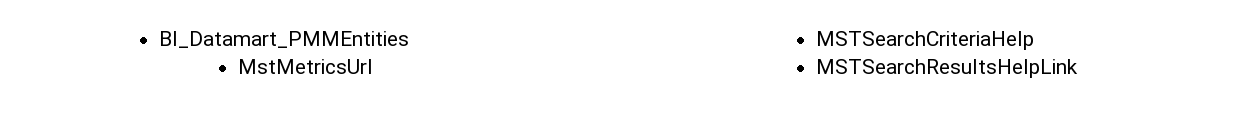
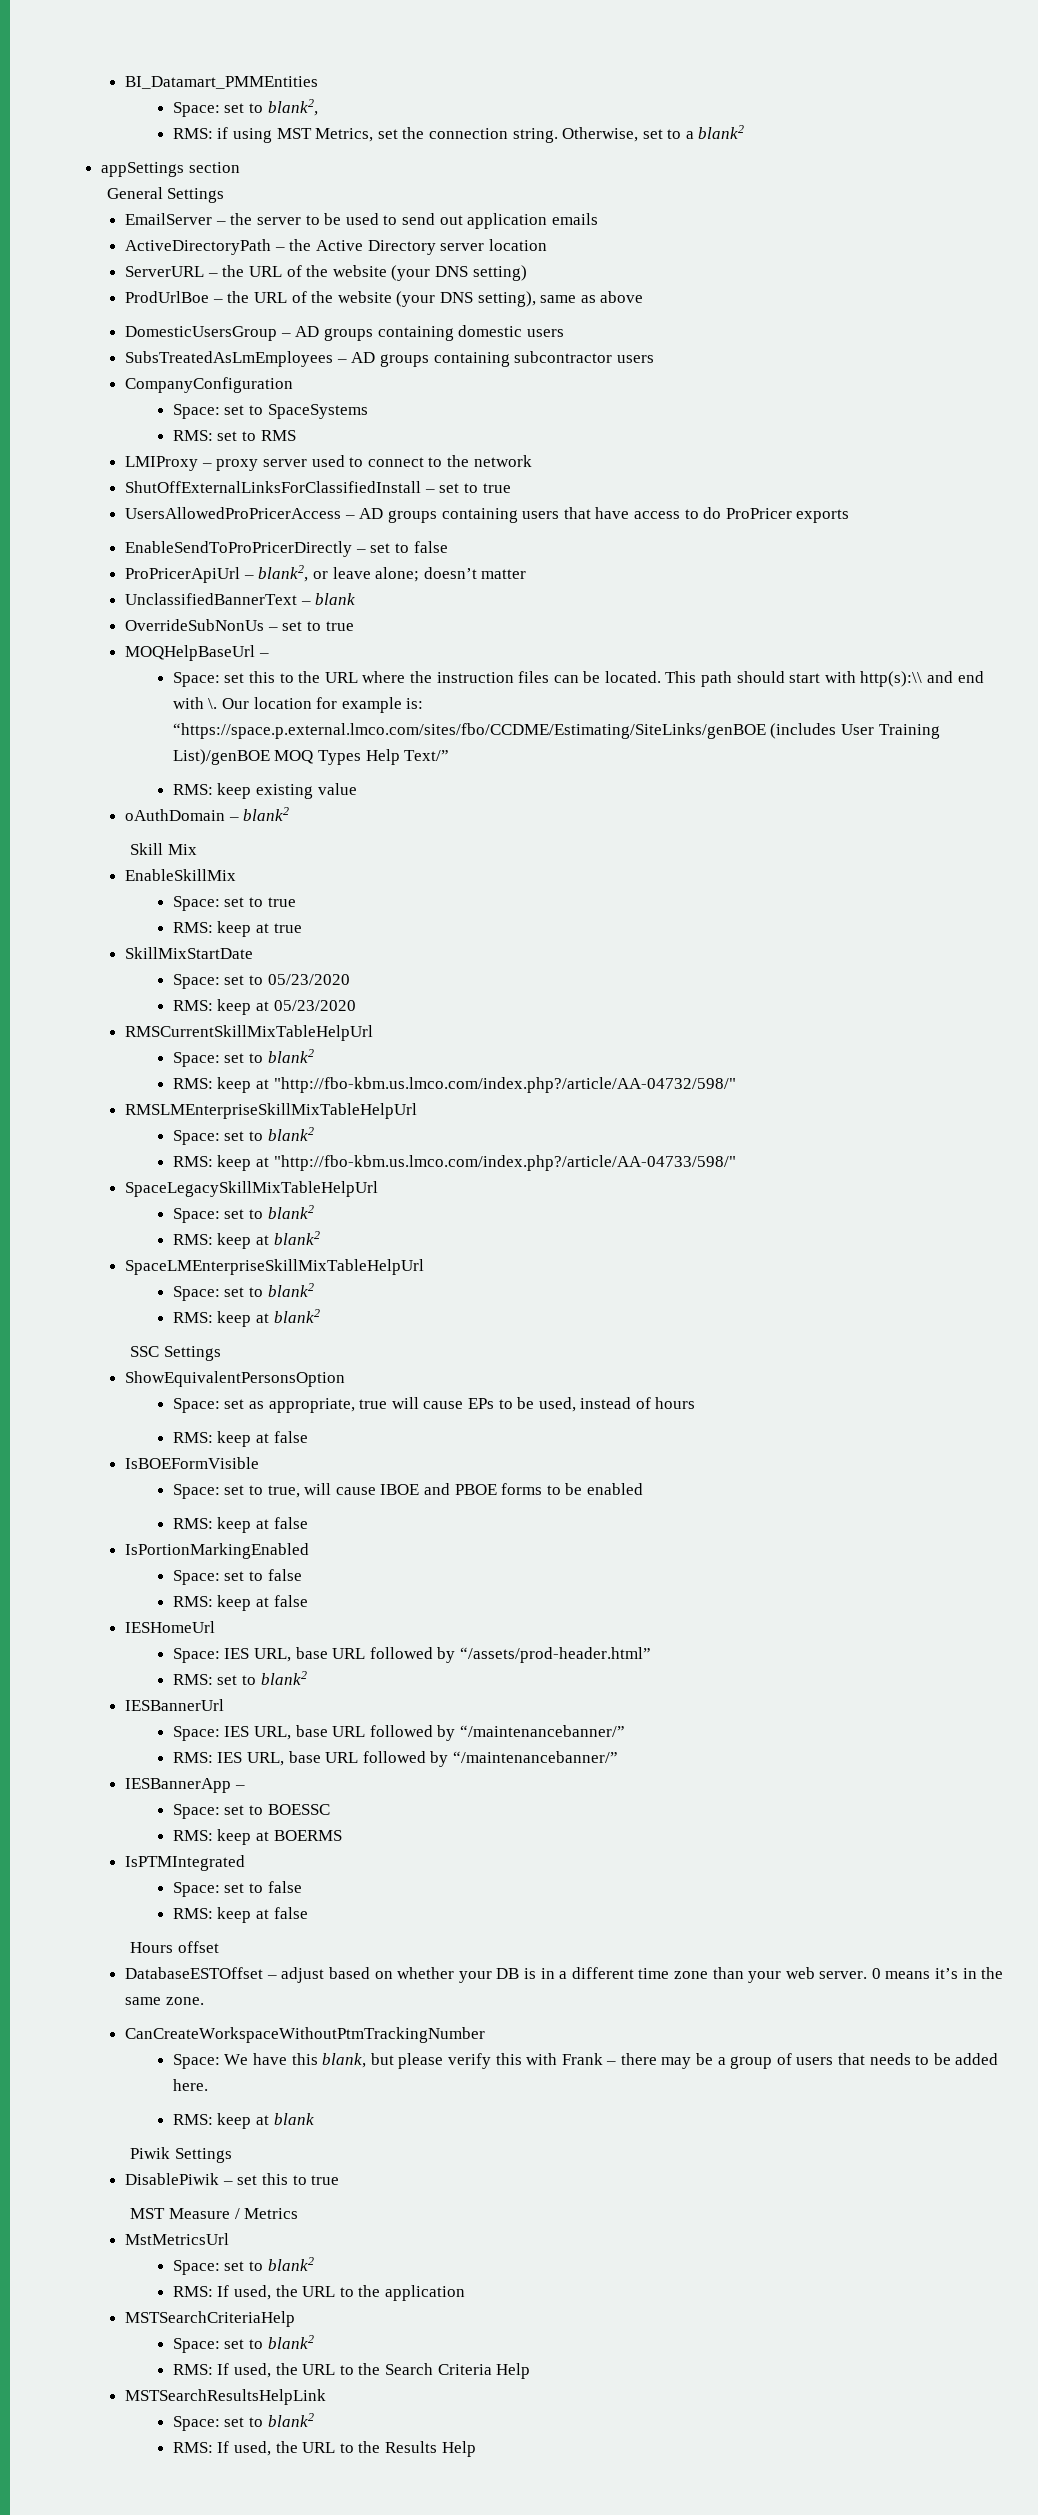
+ Space: set to blank2,
+ RMS: if using MST Metrics, set the connection string. Otherwise, set to a blank2
+ appSettings section
+ General Settings
+ EmailServer – the server to be used to send out application emails
+ ActiveDirectoryPath – the Active Directory server location
+ ServerURL – the URL of the website (your DNS setting)
+ ProdUrlBoe – the URL of the website (your DNS setting), same as above
+ DomesticUsersGroup – AD groups containing domestic users
+ SubsTreatedAsLmEmployees – AD groups containing subcontractor users
+ CompanyConfiguration
+ Space: set to SpaceSystems
+ RMS: set to RMS
+ LMIProxy – proxy server used to connect to the network
+ ShutOffExternalLinksForClassifiedInstall – set to true
+ UsersAllowedProPricerAccess – AD groups containing users that have access to do ProPricer exports
+ EnableSendToProPricerDirectly – set to false
+ ProPricerApiUrl – blank2, or leave alone; doesn’t matter
+ UnclassifiedBannerText – blank
+ OverrideSubNonUs – set to true
+ MOQHelpBaseUrl –
+ Space: set this to the URL where the instruction files can be located. This path should start with http(s):\\ and end with \. Our location for example is: “https://space.p.external.lmco.com/sites/fbo/CCDME/Estimating/SiteLinks/genBOE (includes User Training List)/genBOE MOQ Types Help Text/”
+ RMS: keep existing value
+ oAuthDomain – blank2
+ Skill Mix
+ EnableSkillMix
+ Space: set to true
+ RMS: keep at true
+ SkillMixStartDate
+ Space: set to 05/23/2020
+ RMS: keep at 05/23/2020
+ RMSCurrentSkillMixTableHelpUrl
+ Space: set to blank2
+ RMS: keep at "http://fbo-kbm.us.lmco.com/index.php?/article/AA-04732/598/"
+ RMSLMEnterpriseSkillMixTableHelpUrl
+ Space: set to blank2
+ RMS: keep at "http://fbo-kbm.us.lmco.com/index.php?/article/AA-04733/598/"
+ SpaceLegacySkillMixTableHelpUrl
+ Space: set to blank2
+ RMS: keep at blank2
+ SpaceLMEnterpriseSkillMixTableHelpUrl
+ Space: set to blank2
+ RMS: keep at blank2
+ SSC Settings
+ ShowEquivalentPersonsOption
+ Space: set as appropriate, true will cause EPs to be used, instead of hours
+ RMS: keep at false
+ IsBOEFormVisible
+ Space: set to true, will cause IBOE and PBOE forms to be enabled
+ RMS: keep at false
+ IsPortionMarkingEnabled
+ Space: set to false
+ RMS: keep at false
+ IESHomeUrl
+ Space: IES URL, base URL followed by “/assets/prod-header.html”
+ RMS: set to blank2
+ IESBannerUrl
+ Space: IES URL, base URL followed by “/maintenancebanner/”
+ RMS: IES URL, base URL followed by “/maintenancebanner/”
+ IESBannerApp –
+ Space: set to BOESSC
+ RMS: keep at BOERMS
+ IsPTMIntegrated
+ Space: set to false
+ RMS: keep at false
+ Hours offset
+ DatabaseESTOffset – adjust based on whether your DB is in a different time zone than your web server. 0 means it’s in the same zone.
+ CanCreateWorkspaceWithoutPtmTrackingNumber
+ Space: We have this blank, but please verify this with Frank – there may be a group of users that needs to be added here.
+ RMS: keep at blank
+ Piwik Settings
+ DisablePiwik – set this to true
+ MST Measure / Metrics
  MstMetricsUrl
+ Space: set to blank2
+ RMS: If used, the URL to the application
  MSTSearchCriteriaHelp
+ Space: set to blank2
+ RMS: If used, the URL to the Search Criteria Help
  MSTSearchResultsHelpLink
+ Space: set to blank2
+ RMS: If used, the URL to the Results Help

